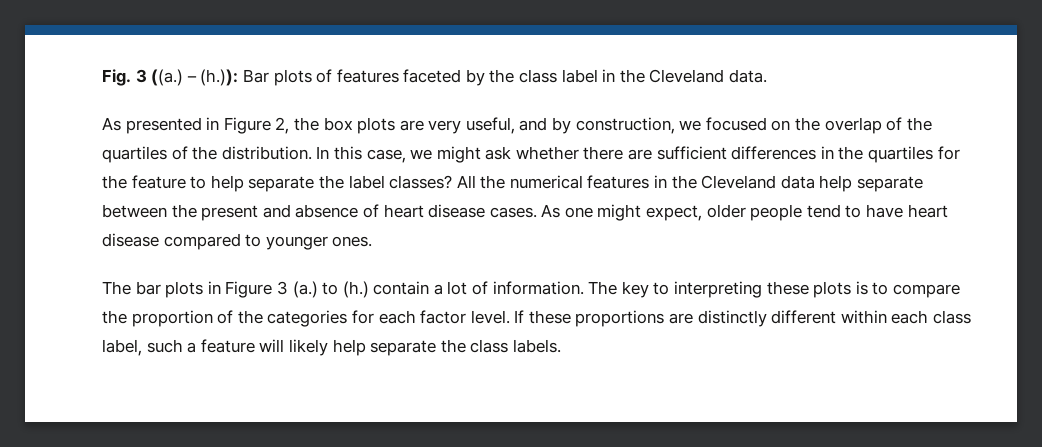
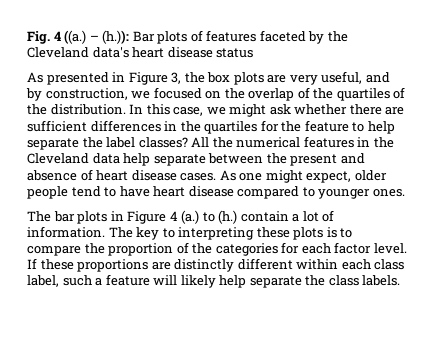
- Fig. 3 ((a.)
+ Fig. 4 ((a.)
- – (h.)): Bar plots of features faceted by the class label in the Cleveland data.
+ – (h.)): Bar plots of features faceted by the Cleveland data's heart disease status
- As presented in Figure 2, the box plots are very useful, and by construction, we focused on the overlap of the quartiles of the distribution.
+ As presented in Figure 3, the box plots are very useful, and by construction, we focused on the overlap of the quartiles of the distribution.
- The bar plots in Figure 3 (a.) to (h.) contain a lot of information.
+ The bar plots in Figure 4 (a.) to (h.) contain a lot of information.

